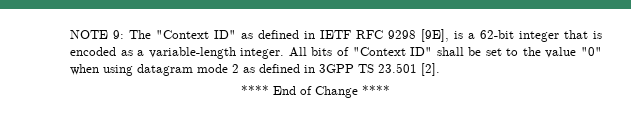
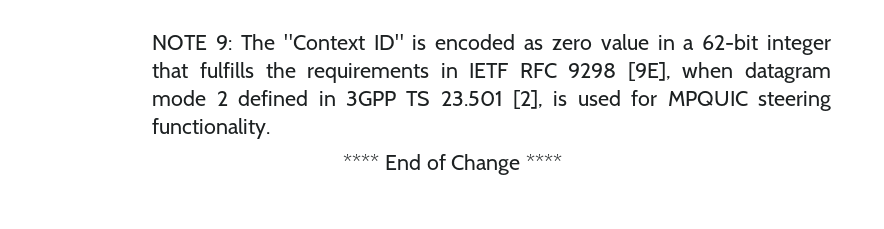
- NOTE 9: The "Context ID" as defined in IETF RFC 9298 [9E], is a 62-bit integer that is encoded as a variable-length integer. All bits of "Context ID" shall be set to the value "0" when using datagram mode 2 as defined in 3GPP TS 23.501 [2].
+ NOTE 9: The "Context ID" is encoded as zero value in a 62-bit integer that fulfills the requirements in IETF RFC 9298 [9E], when datagram mode 2 defined in 3GPP TS 23.501 [2], is used for MPQUIC steering functionality.

